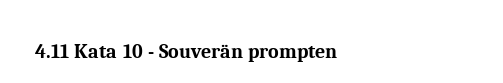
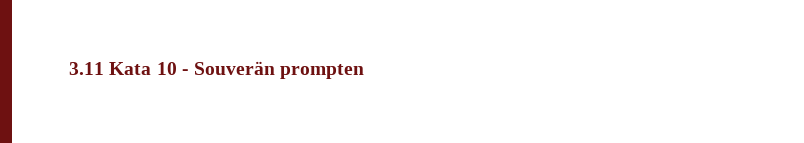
- 4.11 Kata 10 - Souverän prompten
+ 3.11 Kata 10 - Souverän prompten

